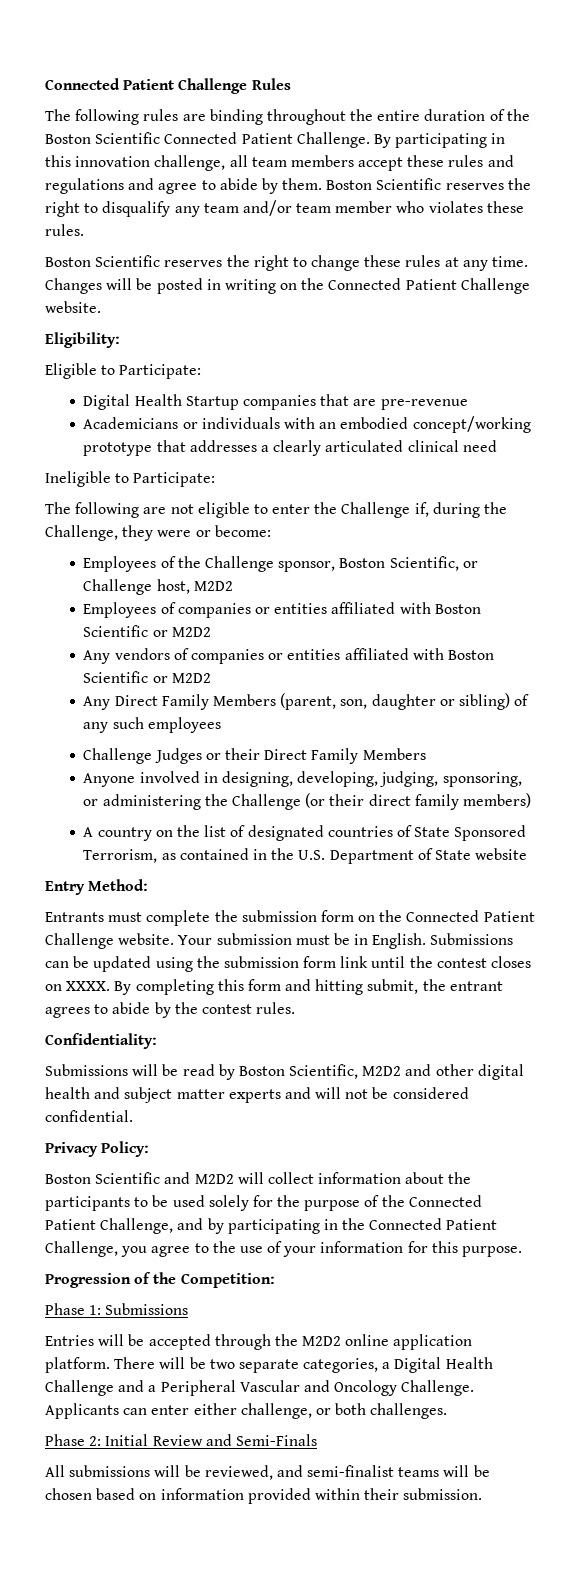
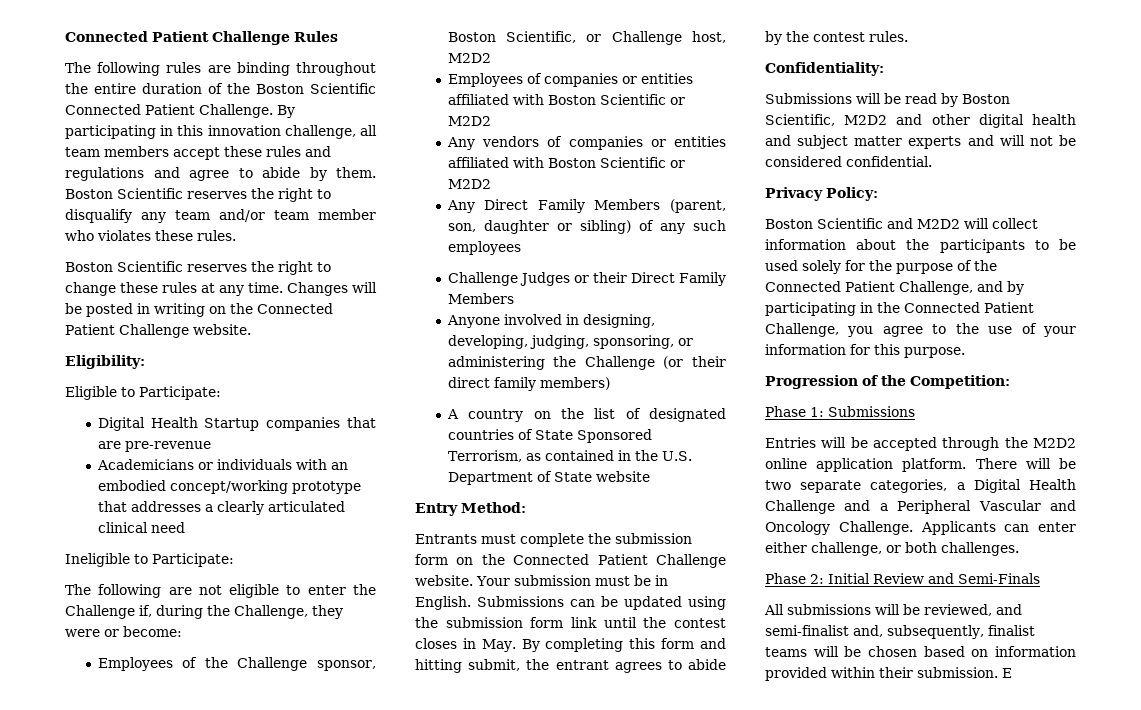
- Submissions can be updated using the submission form link until the contest closes on XXXX. By completing this form and hitting submit, the entrant agrees to abide by the contest rules.
+ Submissions can be updated using the submission form link until the contest closes in May. By completing this form and hitting submit, the entrant agrees to abide by the contest rules.
- All submissions will be reviewed, and semi-finalist teams will be chosen based on information provided within their submission.
+ All submissions will be reviewed, and semi-finalist and, subsequently, finalist teams will be chosen based on information provided within their submission.
+ E

